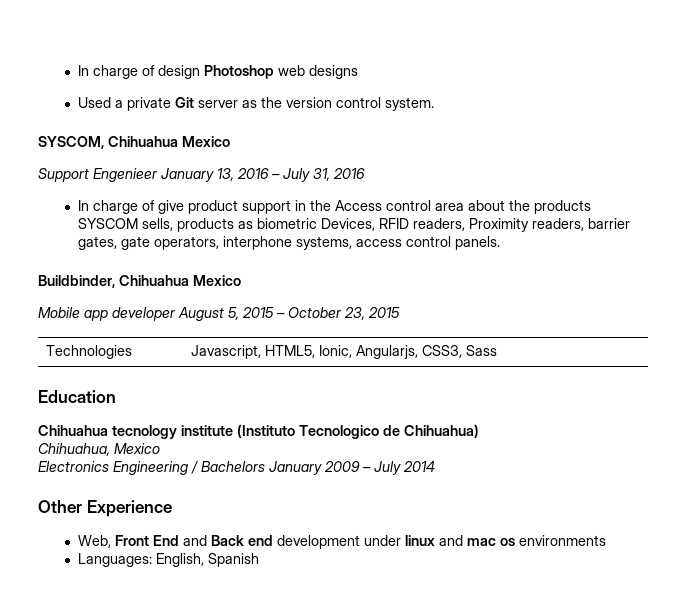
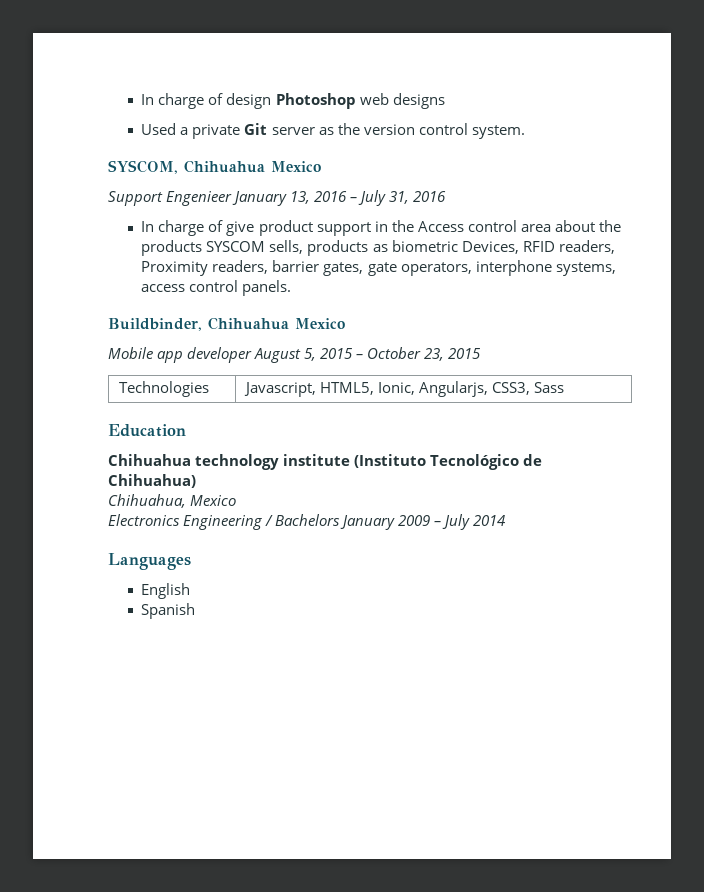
- Chihuahua tecnology institute (Instituto Tecnologico de Chihuahua)
+ Chihuahua technology institute (Instituto Tecnológico de Chihuahua)
- Other Experience
- Web, Front End and Back end development under linux and mac os environments
- Languages: English, Spanish
+ Languages
+ English
+ Spanish

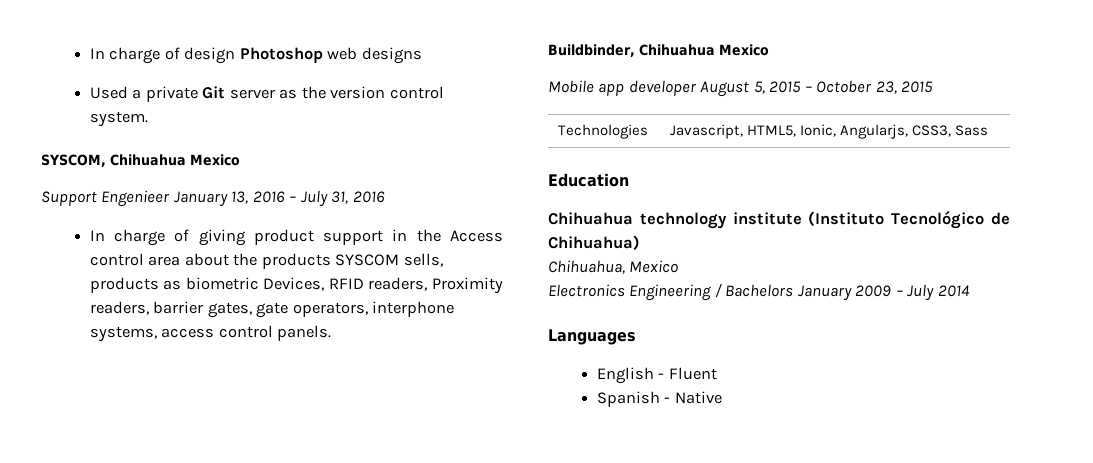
- In charge of give product support in the Access control area about the products SYSCOM sells, products as biometric Devices, RFID readers, Proximity readers, barrier gates, gate operators, interphone systems, access control panels.
+ In charge of giving product support in the Access control area about the products SYSCOM sells, products as biometric Devices, RFID readers, Proximity readers, barrier gates, gate operators, interphone systems, access control panels.
- English
+ English - Fluent
- Spanish
+ Spanish - Native

